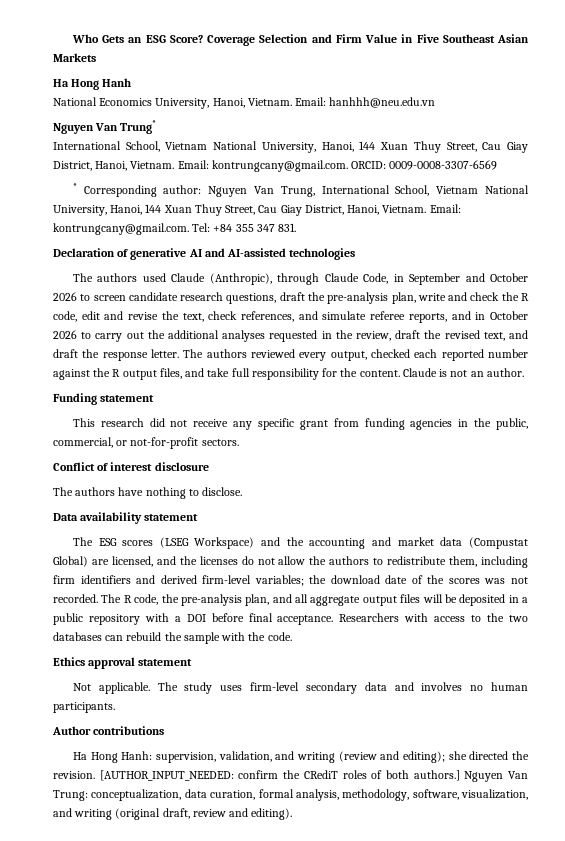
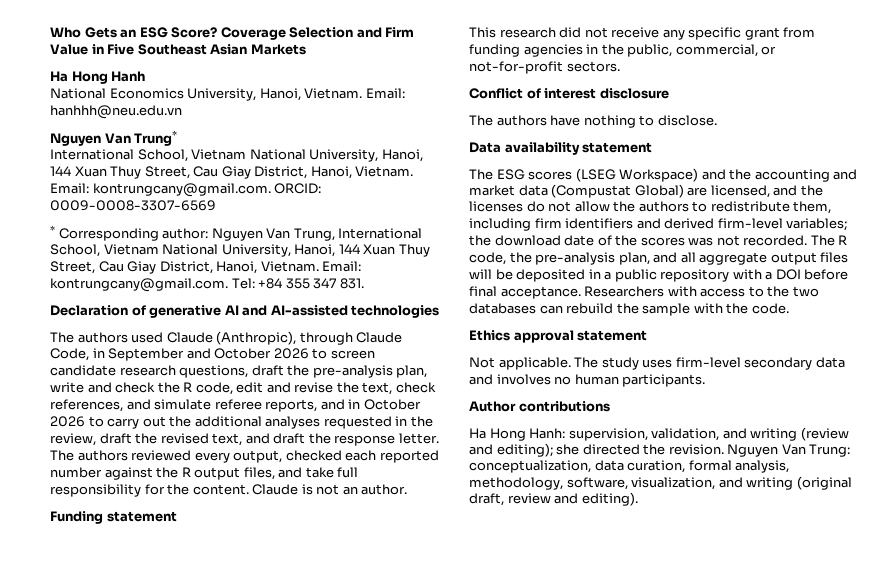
- [AUTHOR_INPUT_NEEDED: confirm the CRediT roles of both authors.]

